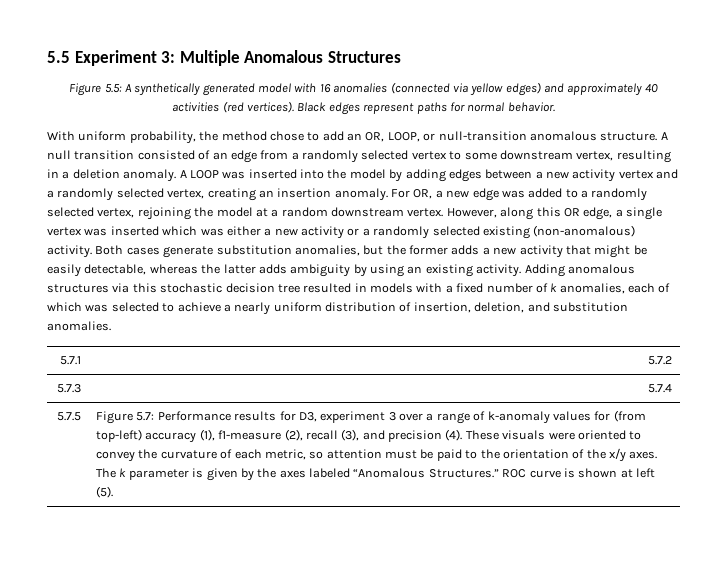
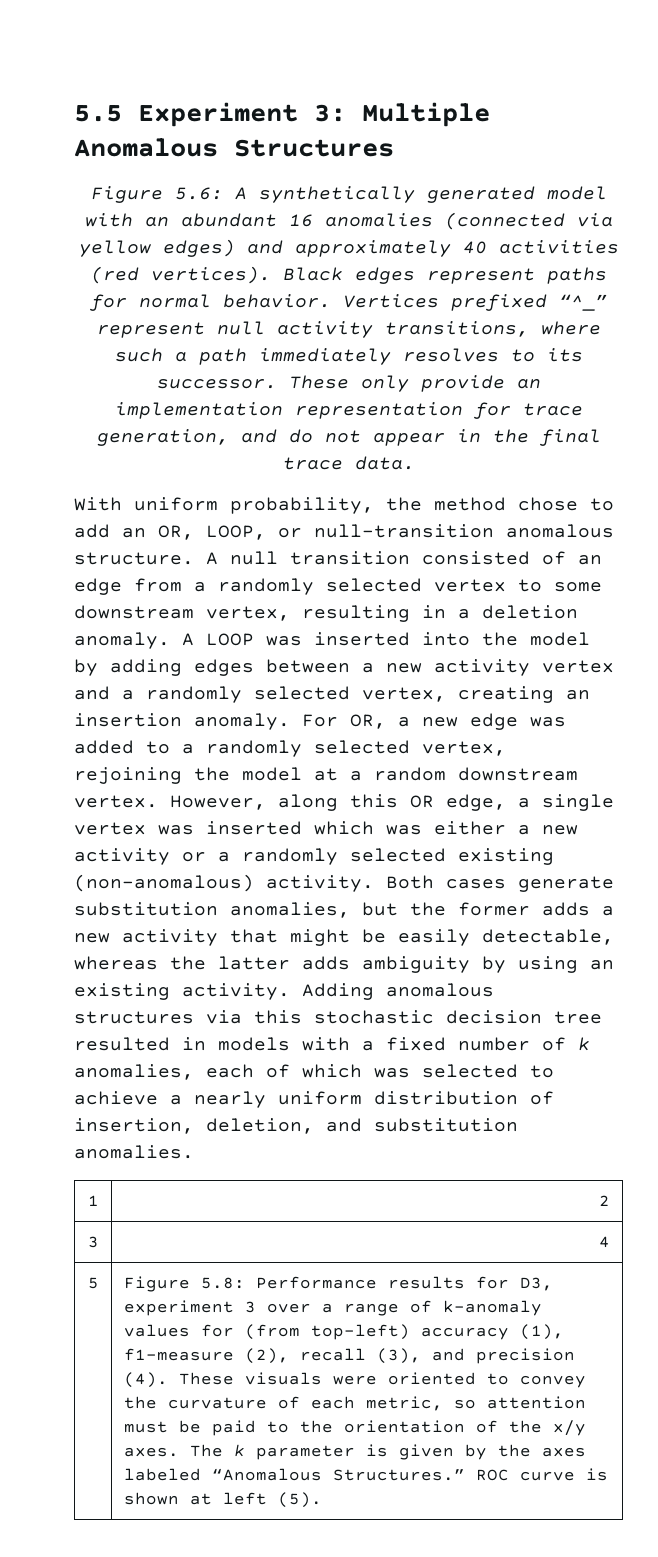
- Figure 5.5: A synthetically generated model with 16 anomalies (connected via yellow edges) and approximately 40 activities (red vertices).
+ Figure 5.6: A synthetically generated model with an abundant 16 anomalies (connected via yellow edges) and approximately 40 activities (red vertices).
+ Vertices prefixed “^_” represent null activity transitions, where such a path immediately resolves to its successor. These only provide an implementation representation for trace generation, and do not appear in the final trace data.
- 5.7.1 | 5.7.2
- 5.7.3 | 5.7.4
- 5.7.5 | Figure 5.7: Performance results for D3, experiment 3 over a range of k-anomaly values for (from top-left) accuracy (1), f1-measure (2), recall (3), and precision (4).
+ 1 | 2
+ 3 | 4
+ 5 | Figure 5.8: Performance results for D3, experiment 3 over a range of k-anomaly values for (from top-left) accuracy (1), f1-measure (2), recall (3), and precision (4).

